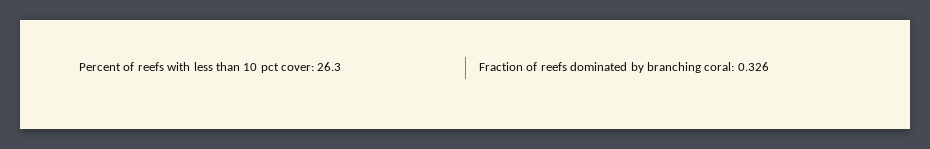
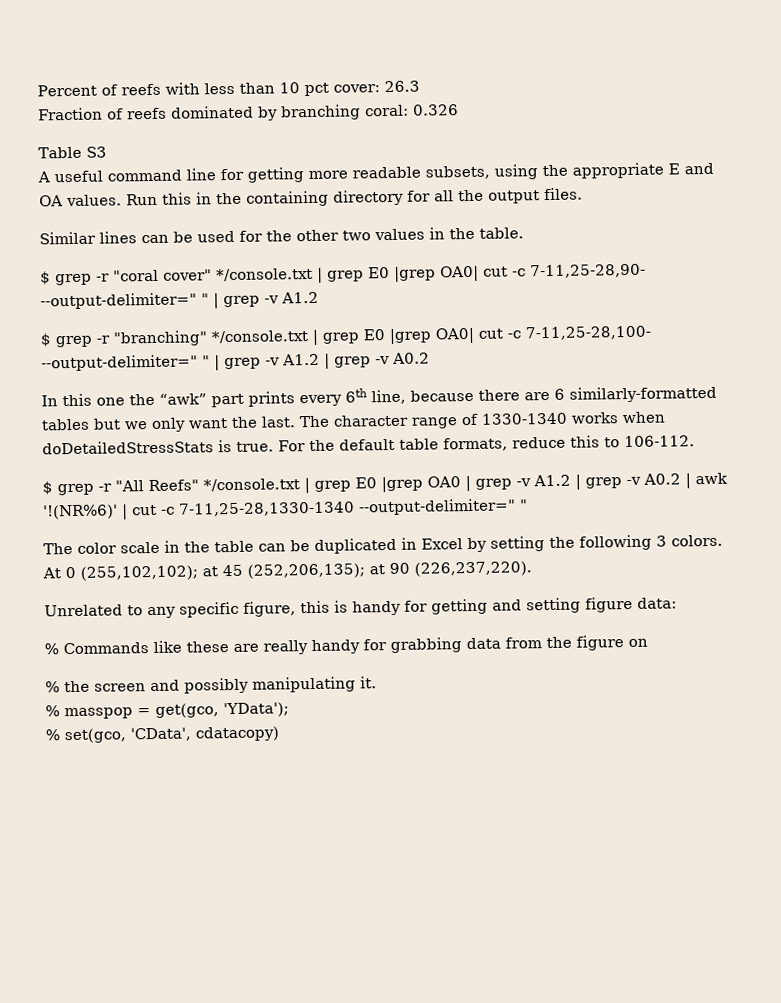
+ Table S3
+ A useful command line for getting more readable subsets, using the appropriate E and OA values. Run this in the containing directory for all the output files.
+ Similar lines can be used for the other two values in the table.
+ $ grep -r "coral cover" */console.txt | grep E0 |grep OA0| cut -c 7-11,25-28,90- --output-delimiter=" " | grep -v A1.2
+ $ grep -r "branching" */console.txt | grep E0 |grep OA0| cut -c 7-11,25-28,100- --output-delimiter=" " | grep -v A1.2 | grep -v A0.2
+ In this one the “awk” part prints every 6th line, because there are 6 similarly-formatted tables but we only want the last. The character range of 1330-1340 works when doDetailedStressStats is true. For the default table formats, reduce this to 106-112.
+ $ grep -r "All Reefs" */console.txt | grep E0 |grep OA0 | grep -v A1.2 | grep -v A0.2 | awk '!(NR%6)' | cut -c 7-11,25-28,1330-1340 --output-delimiter=" "
+ The color scale in the table can be duplicated in Excel by setting the following 3 colors. At 0 (255,102,102); at 45 (252,206,135); at 90 (226,237,220).
+ Unrelated to any specific figure, this is handy for getting and setting figure data:
+ % Commands like these are really handy for grabbing data from the figure on
+ % the screen and possibly manipulating it.
+ % masspop = get(gco, 'YData');
+ % set(gco, 'CData', cdatacopy)

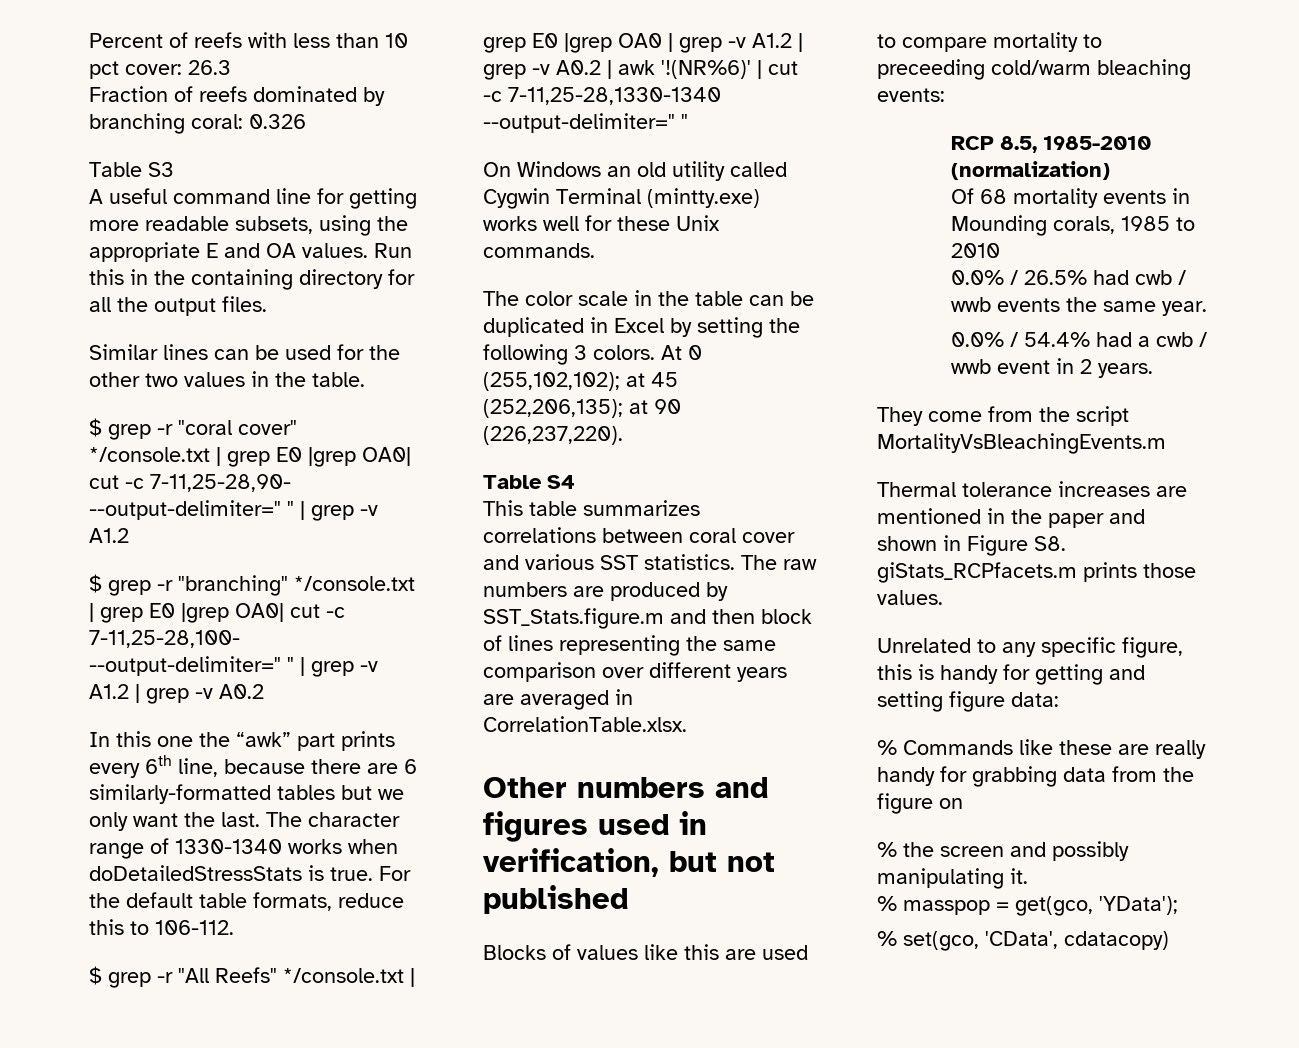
+ On Windows an old utility called Cygwin Terminal (mintty.exe) works well for these Unix commands.
+ Table S4
+ This table summarizes correlations between coral cover and various SST statistics. The raw numbers are produced by SST_Stats.figure.m and then block of lines representing the same comparison over different years are averaged in CorrelationTable.xlsx.
+ Other numbers and figures used in verification, but not published
+ Blocks of values like this are used to compare mortality to preceeding cold/warm bleaching events:
+ RCP 8.5, 1985-2010 (normalization)
+ Of 68 mortality events in Mounding corals, 1985 to 2010
+ 0.0% / 26.5% had cwb / wwb events the same year.
+ 0.0% / 54.4% had a cwb / wwb event in 2 years.
+ They come from the script MortalityVsBleachingEvents.m
+ Thermal tolerance increases are mentioned in the paper and shown in Figure S8. giStats_RCPfacets.m prints those values.

